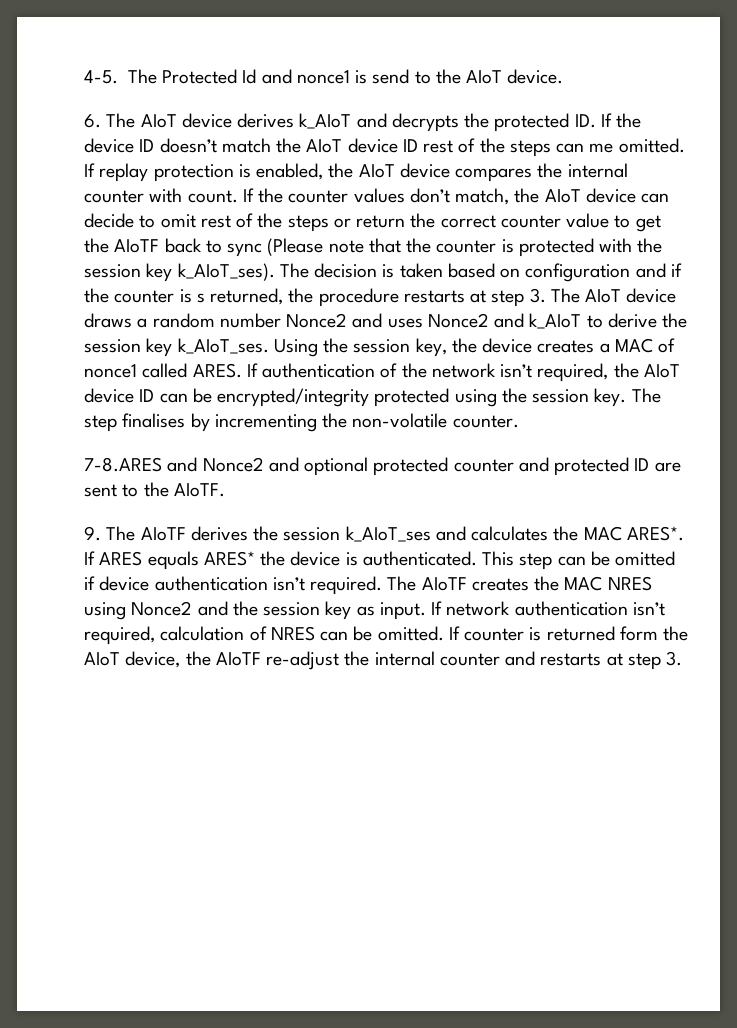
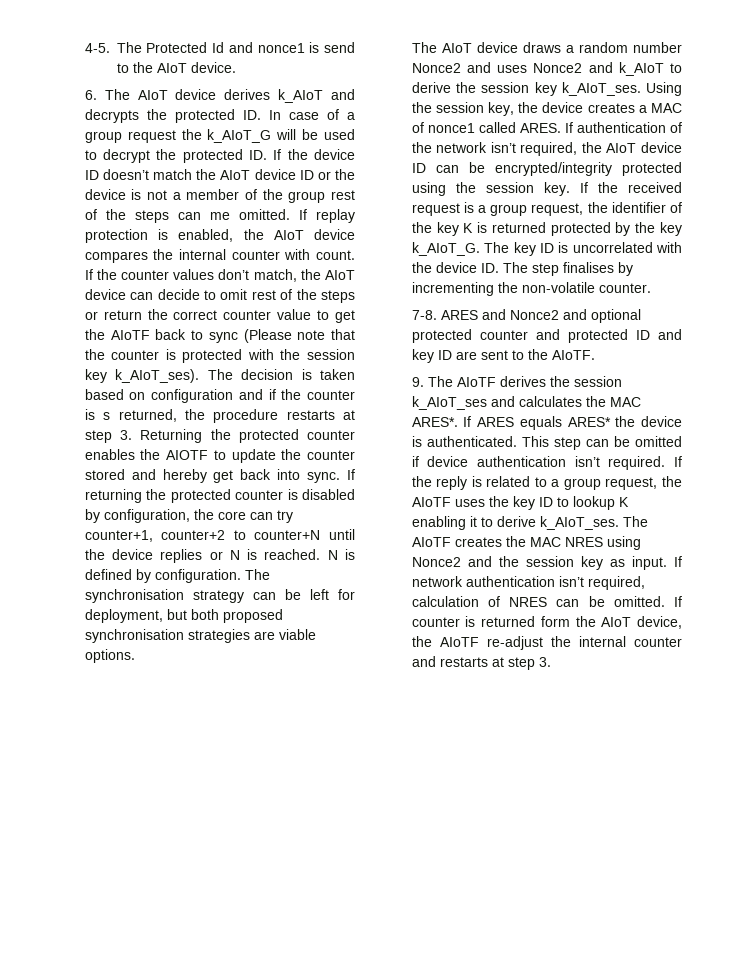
- 6. The AIoT device derives k_AIoT and decrypts the protected ID. If the device ID doesn’t match the AIoT device ID rest of the steps can me omitted.
+ 6. The AIoT device derives k_AIoT and decrypts the protected ID. In case of a group request the k_AIoT_G will be used to decrypt the protected ID. If the device ID doesn’t match the AIoT device ID or the device is not a member of the group rest of the steps can me omitted.
- The decision is taken based on configuration and if the counter is s returned, the procedure restarts at step 3. The AIoT device draws a random number Nonce2 and uses Nonce2 and k_AIoT to derive the session key k_AIoT_ses.
+ The decision is taken based on configuration and if the counter is s returned, the procedure restarts at step 3. Returning the protected counter enables the AIOTF to update the counter stored and hereby get back into sync. If returning the protected counter is disabled by configuration, the core can try counter+1, counter+2 to counter+N until the device replies or N is reached. N is defined by configuration. The synchronisation strategy can be left for deployment, but both proposed synchronisation strategies are viable options.
+ The AIoT device draws a random number Nonce2 and uses Nonce2 and k_AIoT to derive the session key k_AIoT_ses.
- The step finalises by incrementing the non-volatile counter.
+ If the received request is a group request, the identifier of the key K is returned protected by the key k_AIoT_G. The key ID is uncorrelated with the device ID. The step finalises by incrementing the non-volatile counter.
- 7-8.ARES and Nonce2 and optional protected counter and protected ID are sent to the AIoTF.
+ 7-8. ARES and Nonce2 and optional protected counter and protected ID and key ID are sent to the AIoTF.
+ If the reply is related to a group request, the AIoTF uses the key ID to lookup K enabling it to derive k_AIoT_ses.

